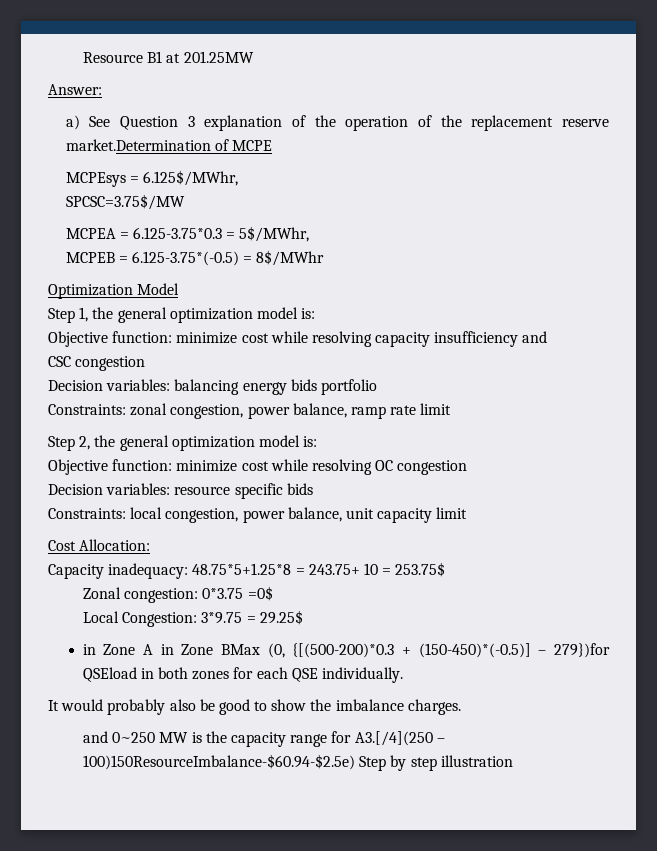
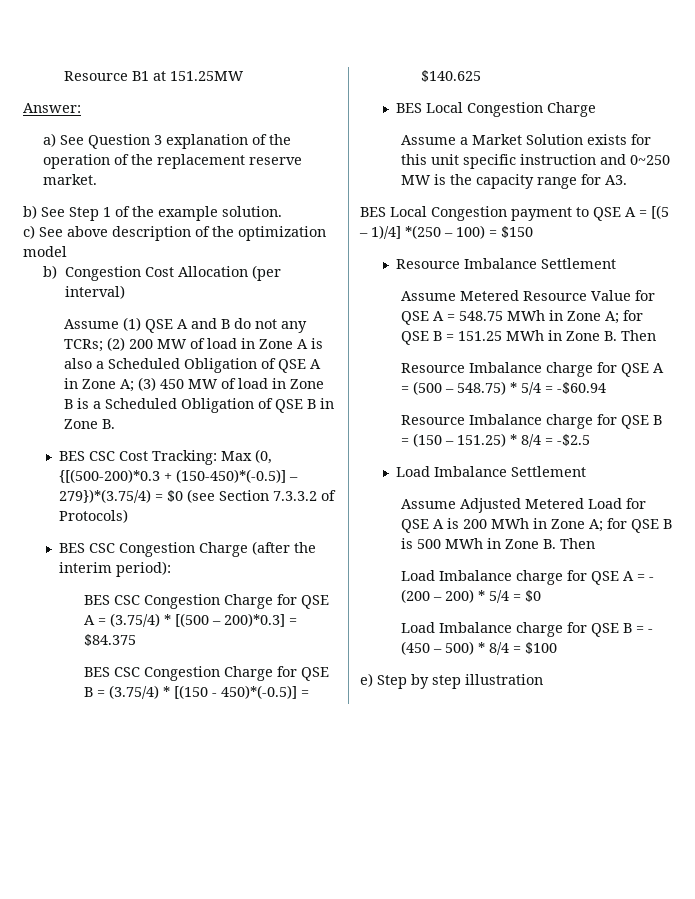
- Resource B1 at 201.25MW
+ Resource B1 at 151.25MW
- a) See Question 3 explanation of the operation of the replacement reserve market.Determination of MCPE
- MCPEsys = 6.125$/MWhr,
- SPCSC=3.75$/MW
- MCPEA = 6.125-3.75*0.3 = 5$/MWhr,
- MCPEB = 6.125-3.75*(-0.5) = 8$/MWhr
- Optimization Model
- Step 1, the general optimization model is:
- Objective function: minimize cost while resolving capacity insufficiency and
- CSC congestion
- Decision variables: balancing energy bids portfolio
- Constraints: zonal congestion, power balance, ramp rate limit
- Step 2, the general optimization model is:
- Objective function: minimize cost while resolving OC congestion
- Decision variables: resource specific bids
- Constraints: local congestion, power balance, unit capacity limit
- Cost Allocation:
- Capacity inadequacy: 48.75*5+1.25*8 = 243.75+ 10 = 253.75$
- Zonal congestion: 0*3.75 =0$
- Local Congestion: 3*9.75 = 29.25$
- in Zone A in Zone BMax (0, {[(500-200)*0.3 + (150-450)*(-0.5)] – 279})for QSEload in both zones for each QSE individually.
- It would probably also be good to show the imbalance charges.
- and 0~250 MW is the capacity range for A3.[/4](250 – 100)150ResourceImbalance-$60.94-$2.5e) Step by step illustration
+ a) See Question 3 explanation of the operation of the replacement reserve market.
+ b) See Step 1 of the example solution.
+ c) See above description of the optimization model
+ b) Congestion Cost Allocation (per interval)
+ Assume (1) QSE A and B do not any TCRs; (2) 200 MW of load in Zone A is also a Scheduled Obligation of QSE A in Zone A; (3) 450 MW of load in Zone B is a Scheduled Obligation of QSE B in Zone B.
+ BES CSC Cost Tracking: Max (0, {[(500-200)*0.3 + (150-450)*(-0.5)] – 279})*(3.75/4) = $0 (see Section 7.3.3.2 of Protocols)
+ BES CSC Congestion Charge (after the interim period):
+ BES CSC Congestion Charge for QSE A = (3.75/4) * [(500 – 200)*0.3] = $84.375
+ BES CSC Congestion Charge for QSE B = (3.75/4) * [(150 - 450)*(-0.5)] = $140.625
+ BES Local Congestion Charge
+ Assume a Market Solution exists for this unit specific instruction and 0~250 MW is the capacity range for A3.
+ BES Local Congestion payment to QSE A = [(5 – 1)/4] *(250 – 100) = $150
+ Resource Imbalance Settlement
+ Assume Metered Resource Value for QSE A = 548.75 MWh in Zone A; for QSE B = 151.25 MWh in Zone B. Then
+ Resource Imbalance charge for QSE A = (500 – 548.75) * 5/4 = -$60.94
+ Resource Imbalance charge for QSE B = (150 – 151.25) * 8/4 = -$2.5
+ Load Imbalance Settlement
+ Assume Adjusted Metered Load for QSE A is 200 MWh in Zone A; for QSE B is 500 MWh in Zone B. Then
+ Load Imbalance charge for QSE A = - (200 – 200) * 5/4 = $0
+ Load Imbalance charge for QSE B = - (450 – 500) * 8/4 = $100
+ e) Step by step illustration

